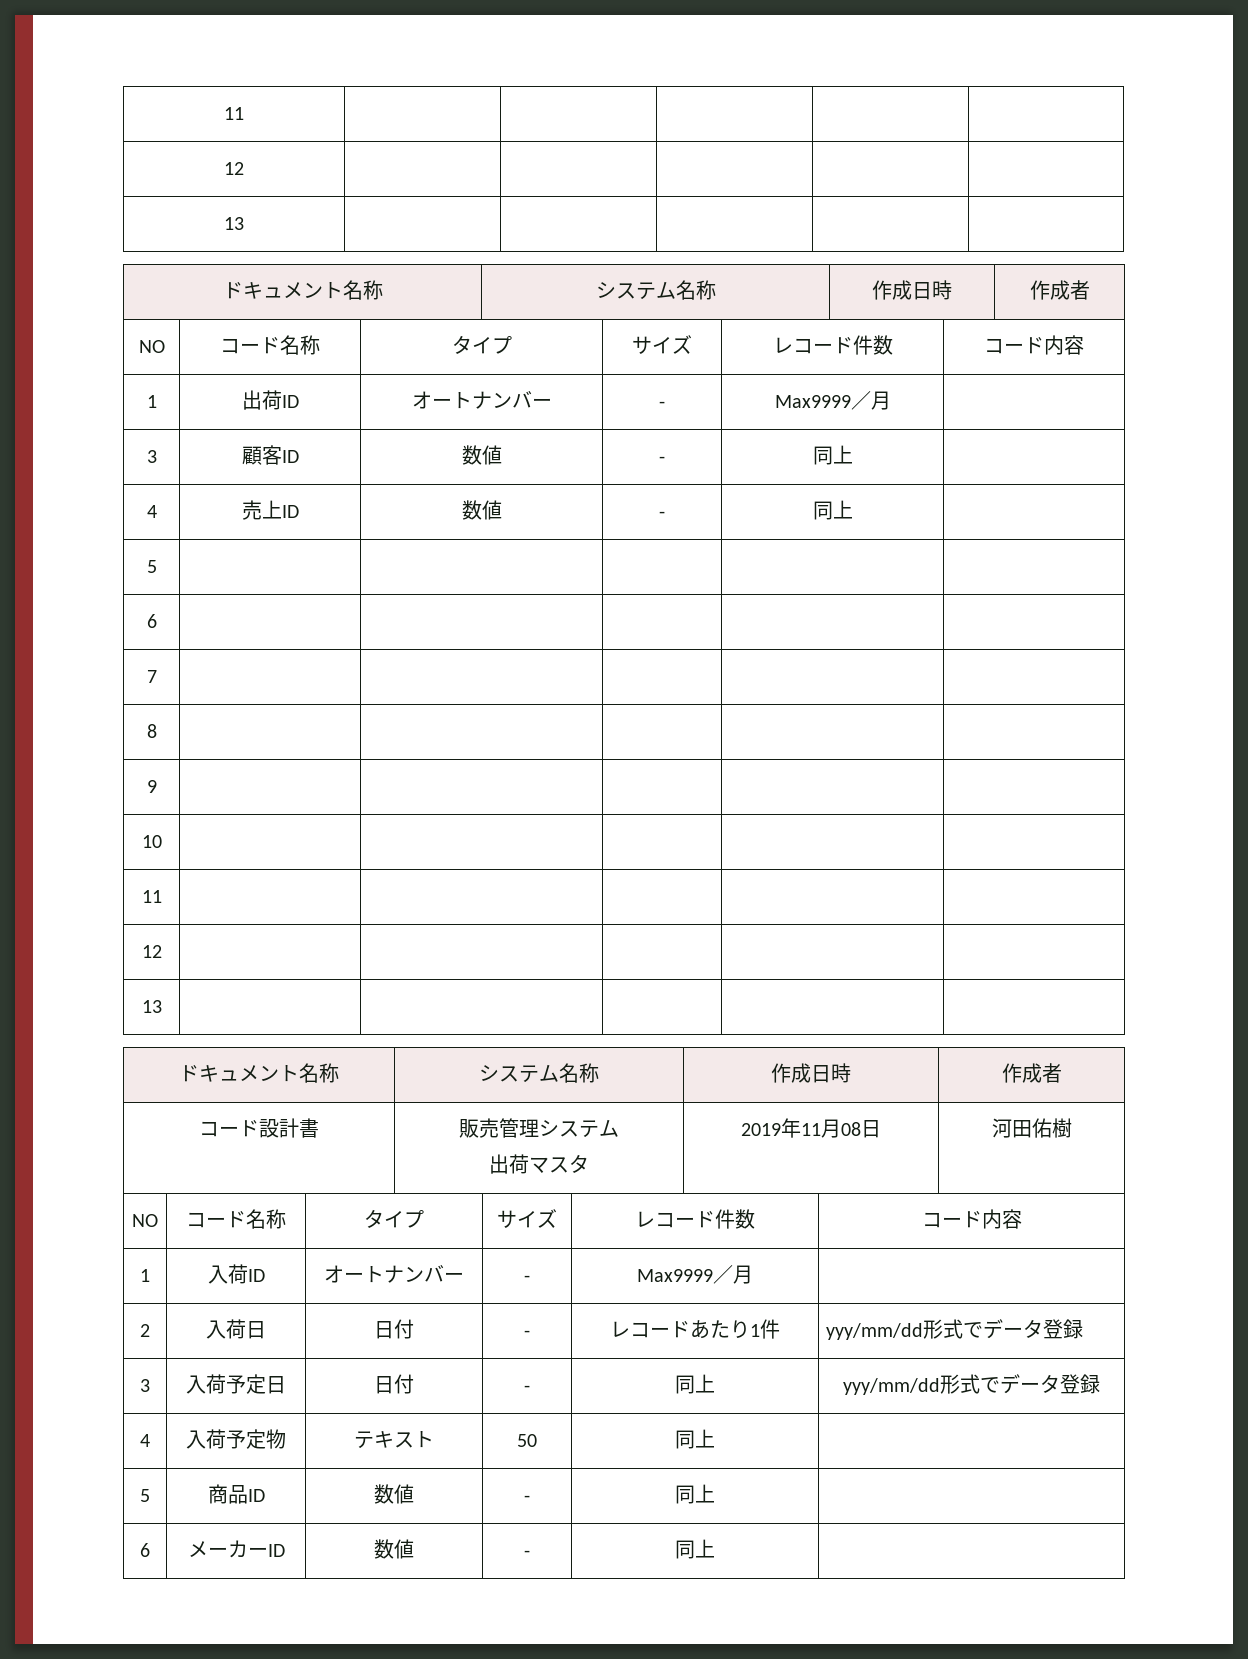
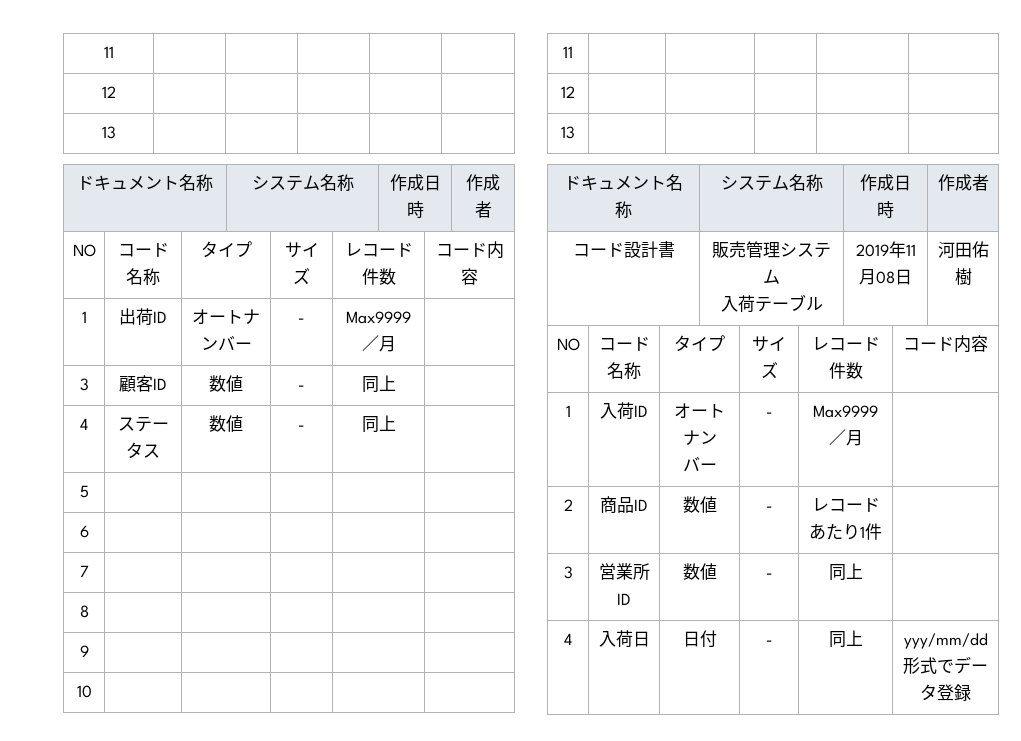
- 4 | 売上ID | 数値 | - | 同上 |
+ 4 | ステータス | 数値 | - | 同上 |
  コード設計書 | 販売管理システム
- 出荷マスタ | 2019年11月08日 | 河田佑樹
+ 入荷テーブル | 2019年11月08日 | 河田佑樹
- 2 | 入荷日 | 日付 | - | レコードあたり1件 | yyy/mm/dd形式でデータ登録
- 3 | 入荷予定日 | 日付 | - | 同上 | yyy/mm/dd形式でデータ登録
+ 2 | 商品ID | 数値 | - | レコードあたり1件 |
+ 3 | 営業所ID | 数値 | - | 同上 |
+ 4 | 入荷日 | 日付 | - | 同上 | yyy/mm/dd形式でデータ登録
- 4 | 入荷予定物 | テキスト | 50 | 同上 |
- 5 | 商品ID | 数値 | - | 同上 |
- 6 | メーカーID | 数値 | - | 同上 |

